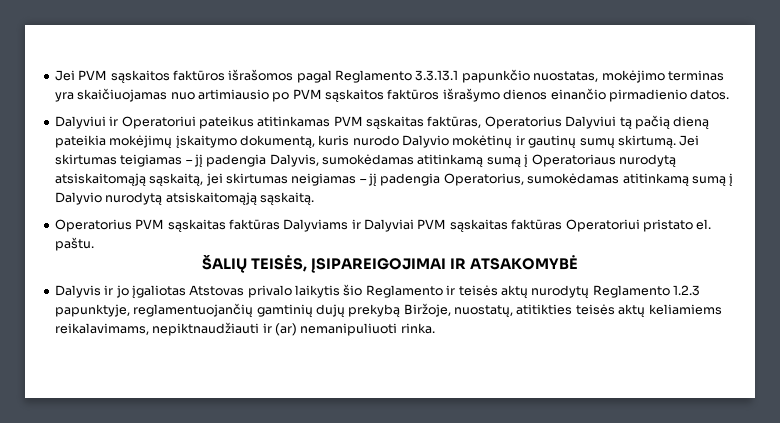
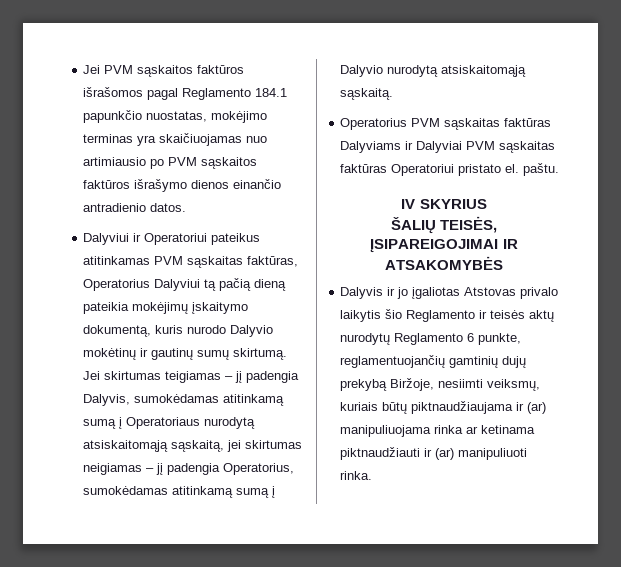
- Jei PVM sąskaitos faktūros išrašomos pagal Reglamento 3.3.13.1 papunkčio nuostatas, mokėjimo terminas yra skaičiuojamas nuo artimiausio po PVM sąskaitos faktūros išrašymo dienos einančio pirmadienio datos.
+ Jei PVM sąskaitos faktūros išrašomos pagal Reglamento 184.1 papunkčio nuostatas, mokėjimo terminas yra skaičiuojamas nuo artimiausio po PVM sąskaitos faktūros išrašymo dienos einančio antradienio datos.
+ IV SKYRIUS
- ŠALIŲ TEISĖS, ĮSIPAREIGOJIMAI IR ATSAKOMYBĖ
+ ŠALIŲ TEISĖS, ĮSIPAREIGOJIMAI IR ATSAKOMYBĖS
- Dalyvis ir jo įgaliotas Atstovas privalo laikytis šio Reglamento ir teisės aktų nurodytų Reglamento 1.2.3 papunktyje, reglamentuojančių gamtinių dujų prekybą Biržoje, nuostatų, atitikties teisės aktų keliamiems reikalavimams, nepiktnaudžiauti ir (ar) nemanipuliuoti rinka.
+ Dalyvis ir jo įgaliotas Atstovas privalo laikytis šio Reglamento ir teisės aktų nurodytų Reglamento 6 punkte, reglamentuojančių gamtinių dujų prekybą Biržoje, nesiimti veiksmų, kuriais būtų piktnaudžiaujama ir (ar) manipuliuojama rinka ar ketinama piktnaudžiauti ir (ar) manipuliuoti rinka.

